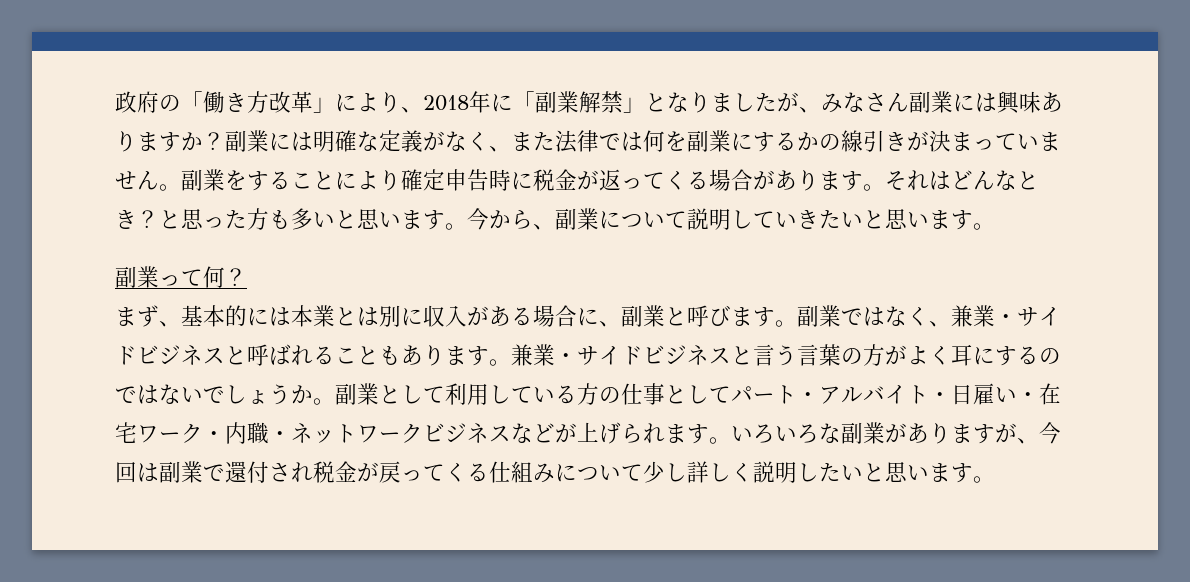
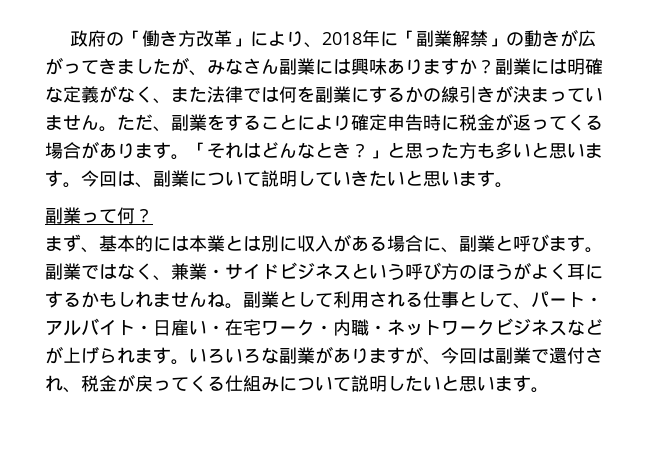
- 政府の「働き方改革」により、2018年に「副業解禁」となりましたが、みなさん副業には興味ありますか？
+ 政府の「働き方改革」により、2018年に「副業解禁」の動きが広がってきましたが、みなさん副業には興味ありますか？
- 副業をすることにより確定申告時に税金が返ってくる場合があります。
+ ただ、副業をすることにより確定申告時に税金が返ってくる場合があります。
- それはどんなとき？と思った方も多いと思います。
+ 「それはどんなとき？」と思った方も多いと思います。
- 今から、副業について説明していきたいと思います。
+ 今回は、副業について説明していきたいと思います。
- 副業ではなく、兼業・サイドビジネスと呼ばれることもあります。兼業・サイドビジネスと言う言葉の方がよく耳にするのではないでしょうか。
+ 副業ではなく、兼業・サイドビジネスという呼び方のほうがよく耳にするかもしれませんね。
- 副業として利用している方の仕事としてパート・アルバイト・日雇い・在宅ワーク・内職・ネットワークビジネスなどが上げられます。
+ 副業として利用される仕事として、パート・アルバイト・日雇い・在宅ワーク・内職・ネットワークビジネスなどが上げられます。
- いろいろな副業がありますが、今回は副業で還付され税金が戻ってくる仕組みについて少し詳しく説明したいと思います。
+ いろいろな副業がありますが、今回は副業で還付され、税金が戻ってくる仕組みについて説明したいと思います。

